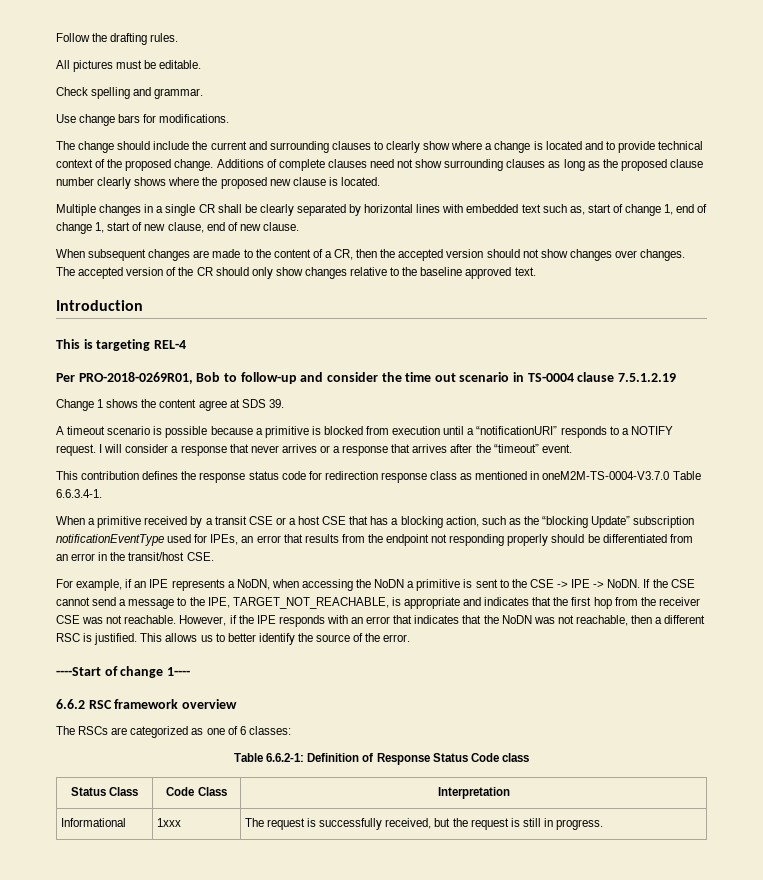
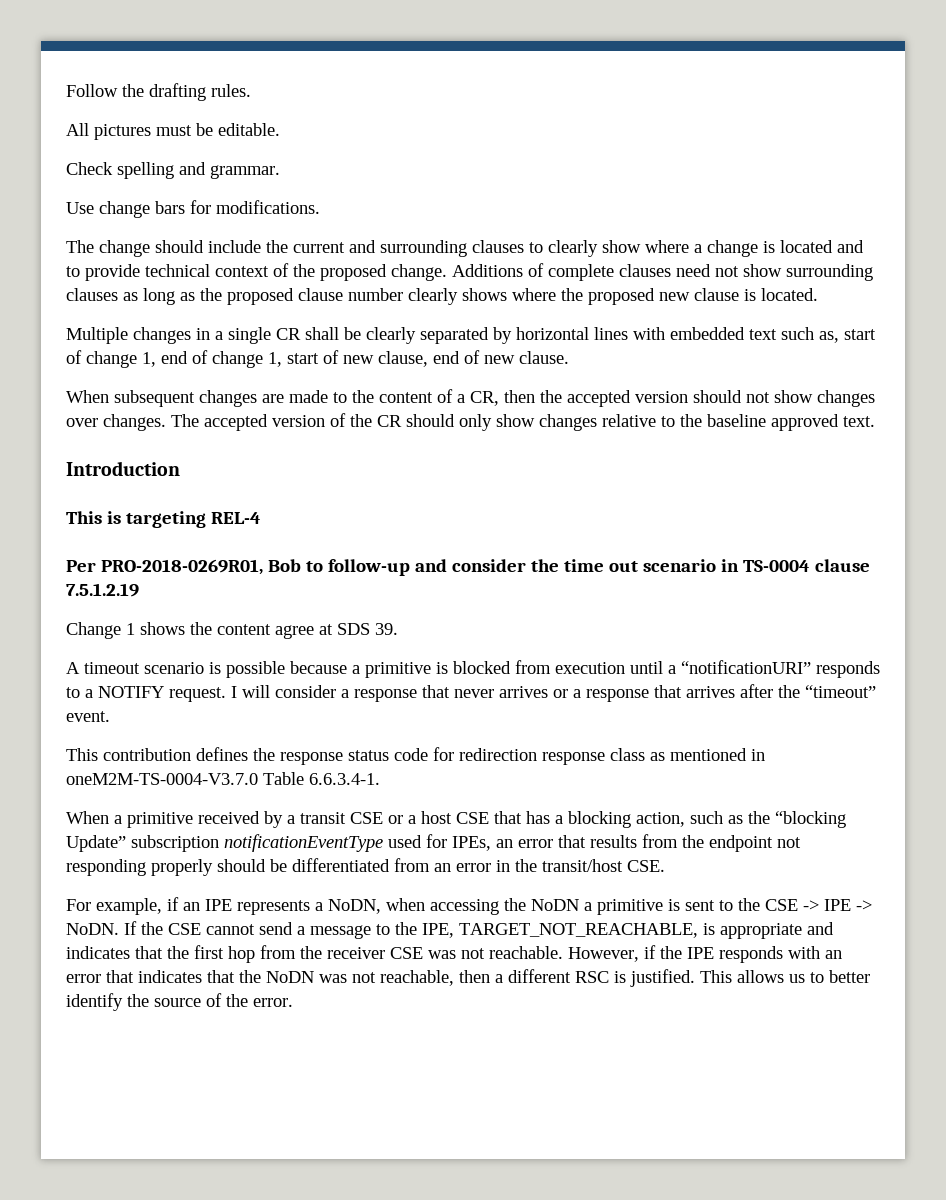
- ----Start of change 1----
- 6.6.2 RSC framework overview
- The RSCs are categorized as one of 6 classes:
- Table 6.6.2-1: Definition of Response Status Code class
- Status Class | Code Class | Interpretation
- Informational | 1xxx | The request is successfully received, but the request is still in progress.

